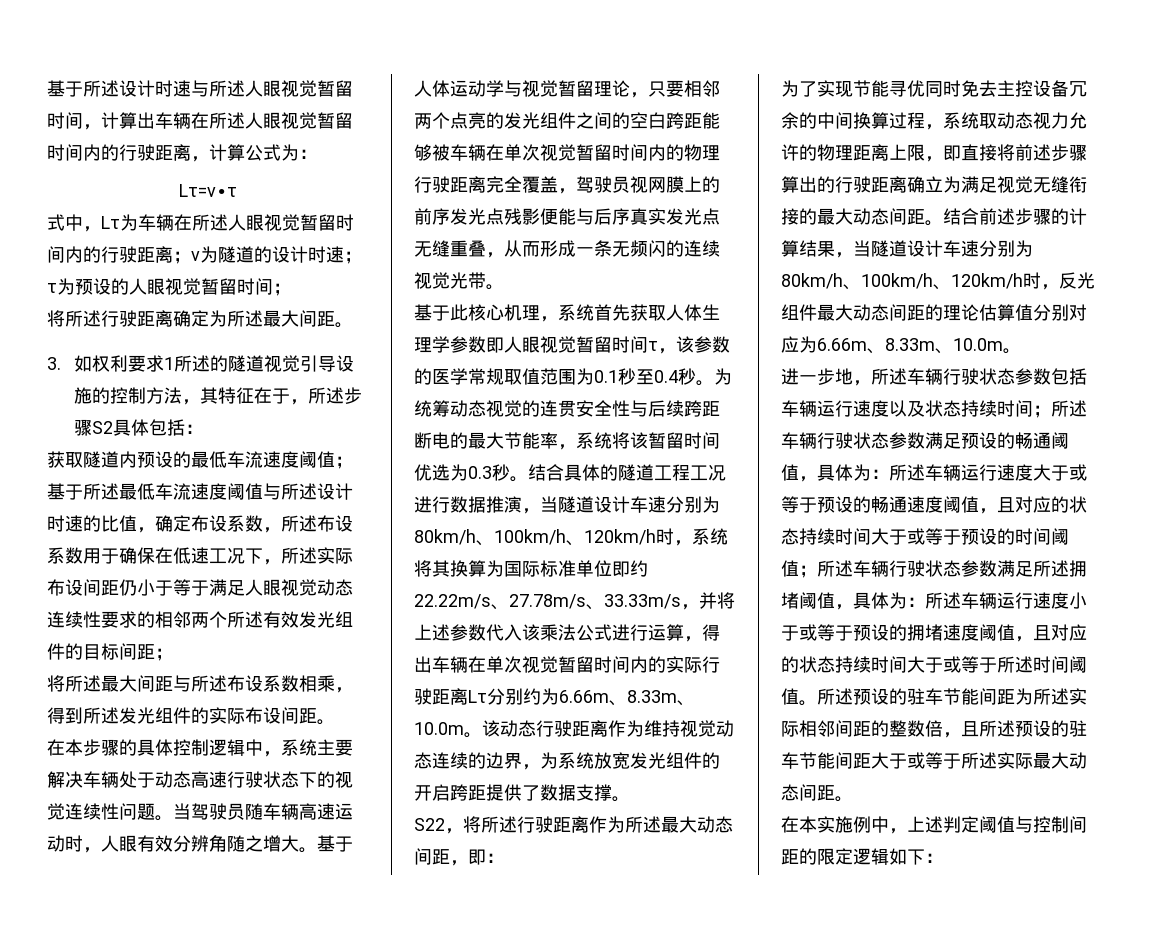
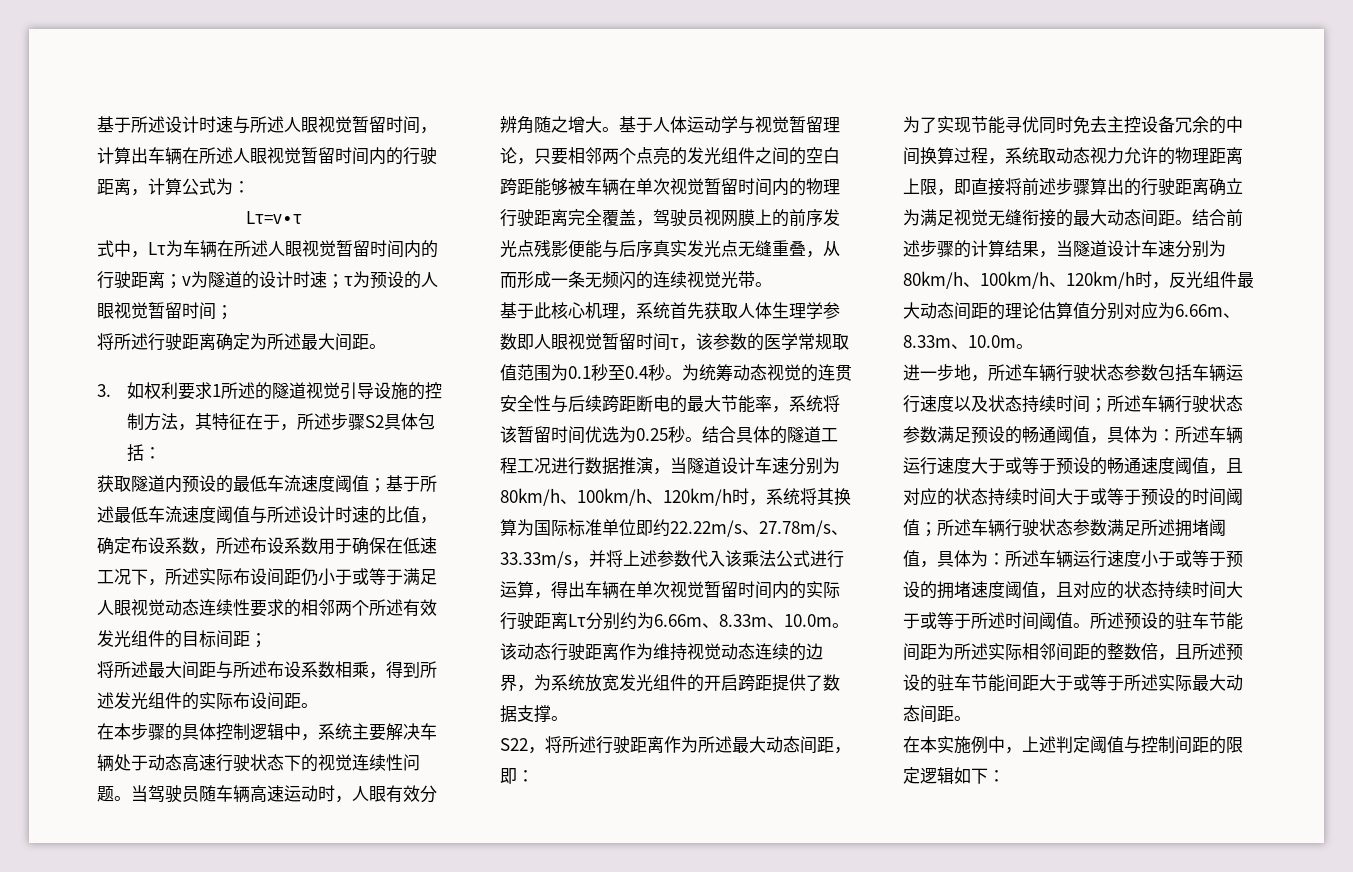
- 获取隧道内预设的最低车流速度阈值；基于所述最低车流速度阈值与所述设计时速的比值，确定布设系数，所述布设系数用于确保在低速工况下，所述实际布设间距仍小于等于满足人眼视觉动态连续性要求的相邻两个所述有效发光组件的目标间距；
+ 获取隧道内预设的最低车流速度阈值；基于所述最低车流速度阈值与所述设计时速的比值，确定布设系数，所述布设系数用于确保在低速工况下，所述实际布设间距仍小于或等于满足人眼视觉动态连续性要求的相邻两个所述有效发光组件的目标间距；
- 为统筹动态视觉的连贯安全性与后续跨距断电的最大节能率，系统将该暂留时间优选为0.3秒。
+ 为统筹动态视觉的连贯安全性与后续跨距断电的最大节能率，系统将该暂留时间优选为0.25秒。

